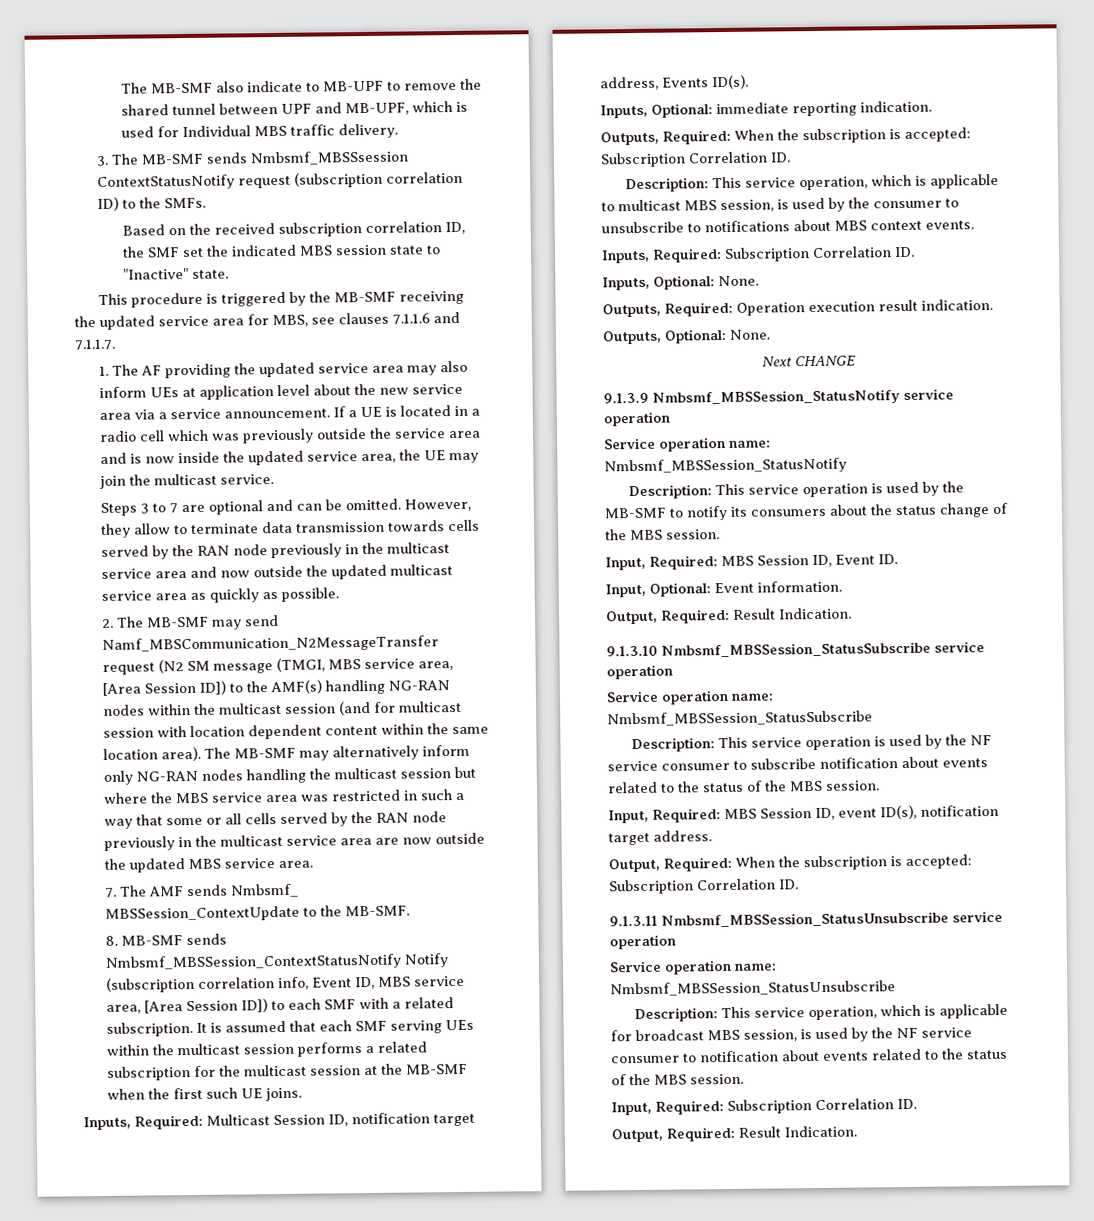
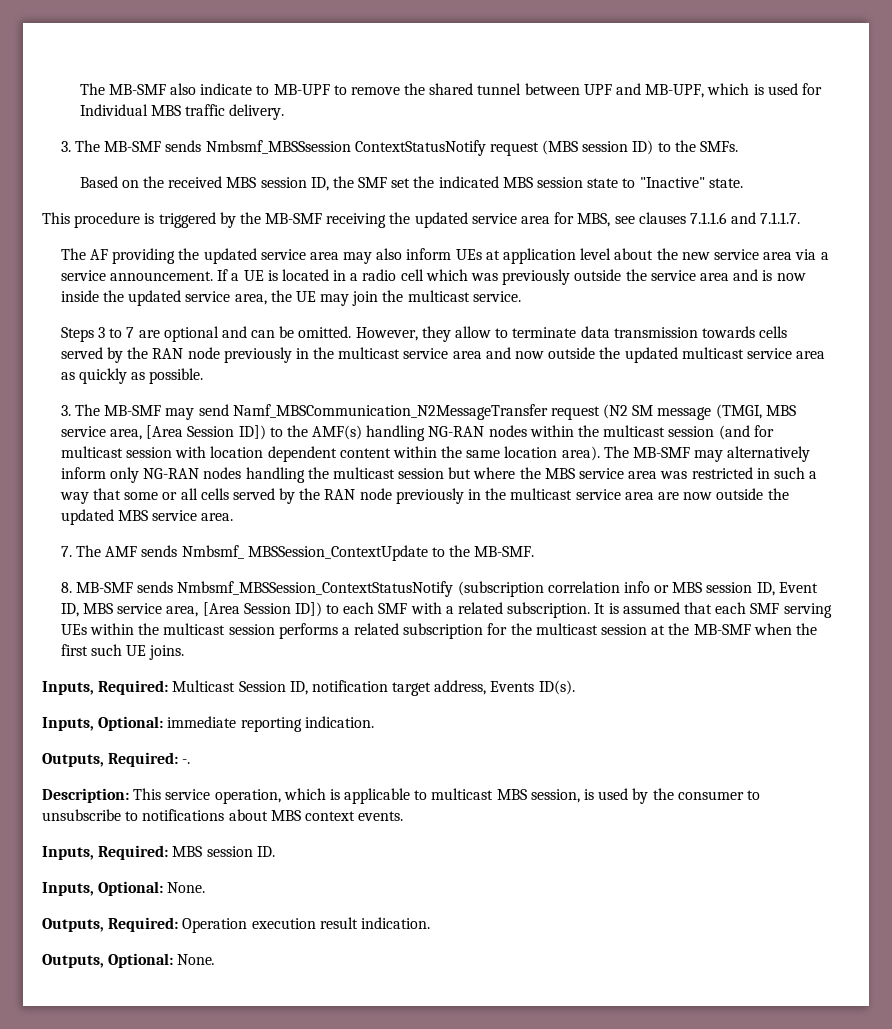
- 3. The MB-SMF sends Nmbsmf_MBSSsession ContextStatusNotify request (subscription correlation ID) to the SMFs.
+ 3. The MB-SMF sends Nmbsmf_MBSSsession ContextStatusNotify request (MBS session ID) to the SMFs.
- Based on the received subscription correlation ID, the SMF set the indicated MBS session state to "Inactive" state.
+ Based on the received MBS session ID, the SMF set the indicated MBS session state to "Inactive" state.
- 1. The AF providing the updated service area may also inform UEs at application level about the new service area via a service announcement.
+ The AF providing the updated service area may also inform UEs at application level about the new service area via a service announcement.
- 2. The MB-SMF may send Namf_MBSCommunication_N2MessageTransfer request (N2 SM message (TMGI, MBS service area, [Area Session ID]) to the AMF(s) handling NG-RAN nodes within the multicast session (and for multicast session with location dependent content within the same location area).
+ 3. The MB-SMF may send Namf_MBSCommunication_N2MessageTransfer request (N2 SM message (TMGI, MBS service area, [Area Session ID]) to the AMF(s) handling NG-RAN nodes within the multicast session (and for multicast session with location dependent content within the same location area).
- 8. MB-SMF sends Nmbsmf_MBSSession_ContextStatusNotify Notify (subscription correlation info, Event ID, MBS service area, [Area Session ID]) to each SMF with a related subscription.
+ 8. MB-SMF sends Nmbsmf_MBSSession_ContextStatusNotify (subscription correlation info or MBS session ID, Event ID, MBS service area, [Area Session ID]) to each SMF with a related subscription.
- Outputs, Required: When the subscription is accepted: Subscription Correlation ID.
+ Outputs, Required: -.
- Inputs, Required: Subscription Correlation ID.
+ Inputs, Required: MBS session ID.
- Next CHANGE
- 9.1.3.9 Nmbsmf_MBSSession_StatusNotify service operation
- Service operation name: Nmbsmf_MBSSession_StatusNotify
- Description: This service operation is used by the MB-SMF to notify its consumers about the status change of the MBS session.
- Input, Required: MBS Session ID, Event ID.
- Input, Optional: Event information.
- Output, Required: Result Indication.
- 9.1.3.10 Nmbsmf_MBSSession_StatusSubscribe service operation
- Service operation name: Nmbsmf_MBSSession_StatusSubscribe
- Description: This service operation is used by the NF service consumer to subscribe notification about events related to the status of the MBS session.
- Input, Required: MBS Session ID, event ID(s), notification target address.
- Output, Required: When the subscription is accepted: Subscription Correlation ID.
- 9.1.3.11 Nmbsmf_MBSSession_StatusUnsubscribe service operation
- Service operation name: Nmbsmf_MBSSession_StatusUnsubscribe
- Description: This service operation, which is applicable for broadcast MBS session, is used by the NF service consumer to notification about events related to the status of the MBS session.
- Input, Required: Subscription Correlation ID.
- Output, Required: Result Indication.

